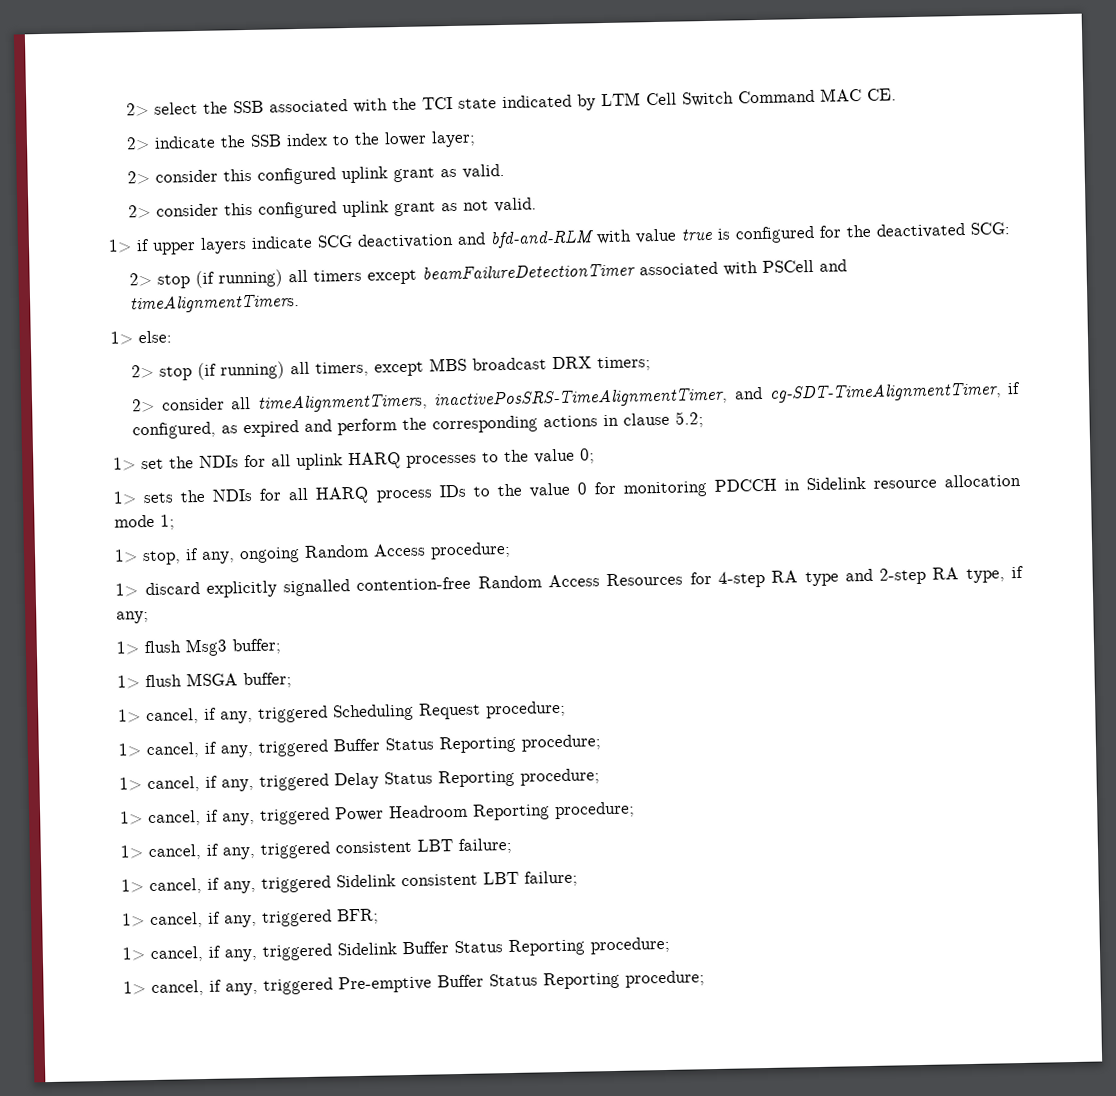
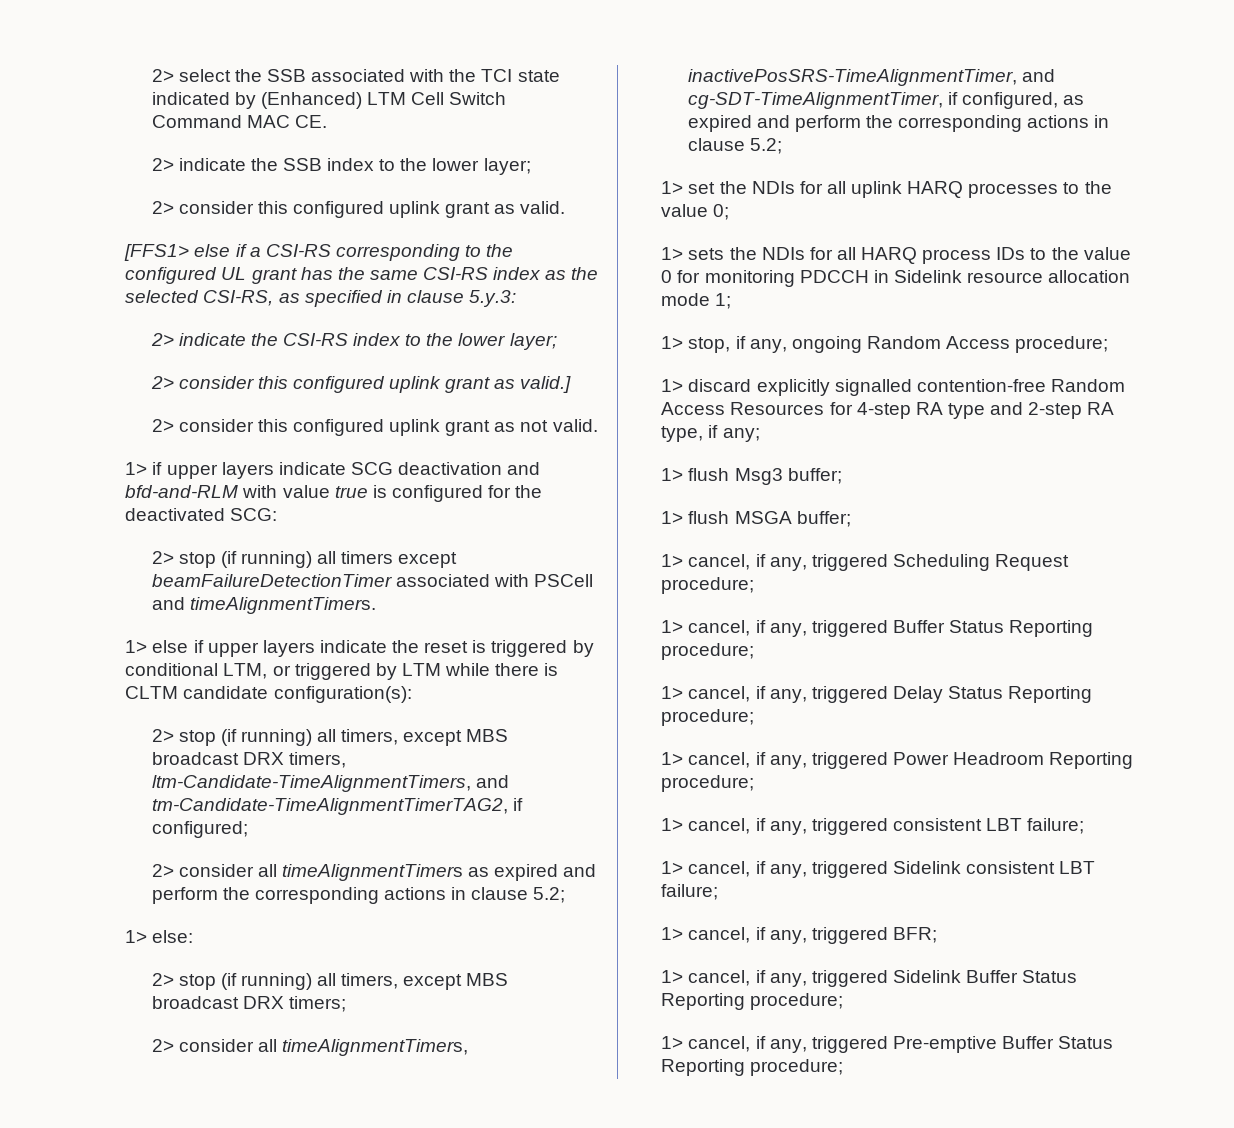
- 2> select the SSB associated with the TCI state indicated by LTM Cell Switch Command MAC CE.
+ 2> select the SSB associated with the TCI state indicated by (Enhanced) LTM Cell Switch Command MAC CE.
+ [FFS1> else if a CSI-RS corresponding to the configured UL grant has the same CSI-RS index as the selected CSI-RS, as specified in clause 5.y.3:
+ 2> indicate the CSI-RS index to the lower layer;
+ 2> consider this configured uplink grant as valid.]
+ 1> else if upper layers indicate the reset is triggered by conditional LTM, or triggered by LTM while there is CLTM candidate configuration(s):
+ 2> stop (if running) all timers, except MBS broadcast DRX timers, ltm-Candidate-TimeAlignmentTimers, and tm-Candidate-TimeAlignmentTimerTAG2, if configured;
+ 2> consider all timeAlignmentTimers as expired and perform the corresponding actions in clause 5.2;

